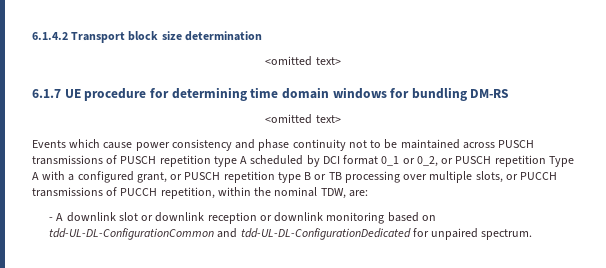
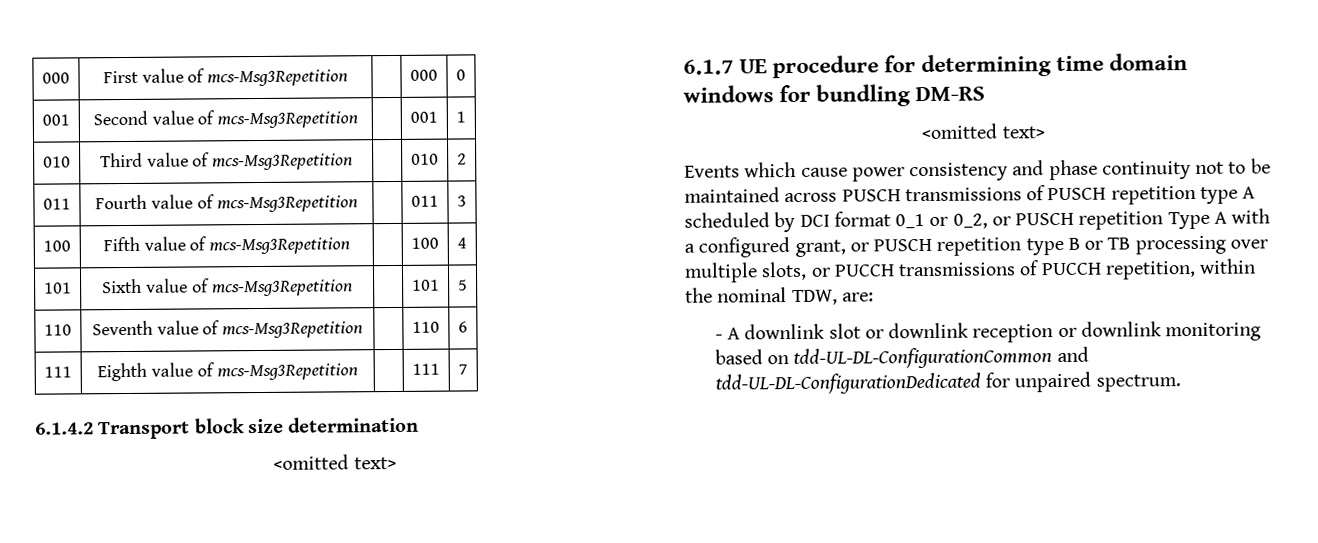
+ 000 | First value of mcs-Msg3Repetition | | 000 | 0
+ 001 | Second value of mcs-Msg3Repetition | | 001 | 1
+ 010 | Third value of mcs-Msg3Repetition | | 010 | 2
+ 011 | Fourth value of mcs-Msg3Repetition | | 011 | 3
+ 100 | Fifth value of mcs-Msg3Repetition | | 100 | 4
+ 101 | Sixth value of mcs-Msg3Repetition | | 101 | 5
+ 110 | Seventh value of mcs-Msg3Repetition | | 110 | 6
+ 111 | Eighth value of mcs-Msg3Repetition | | 111 | 7

